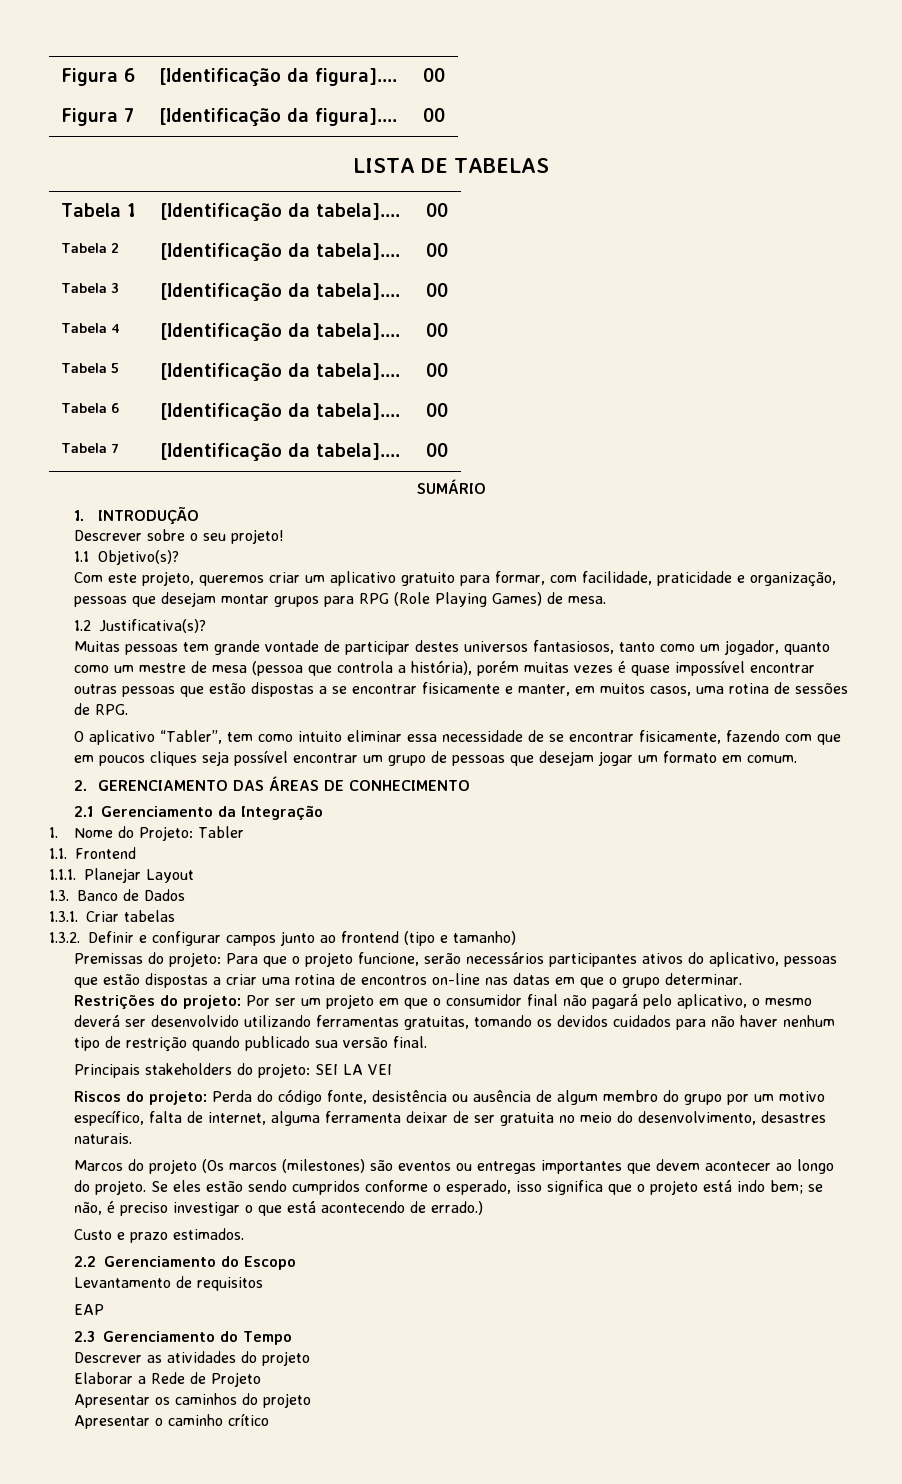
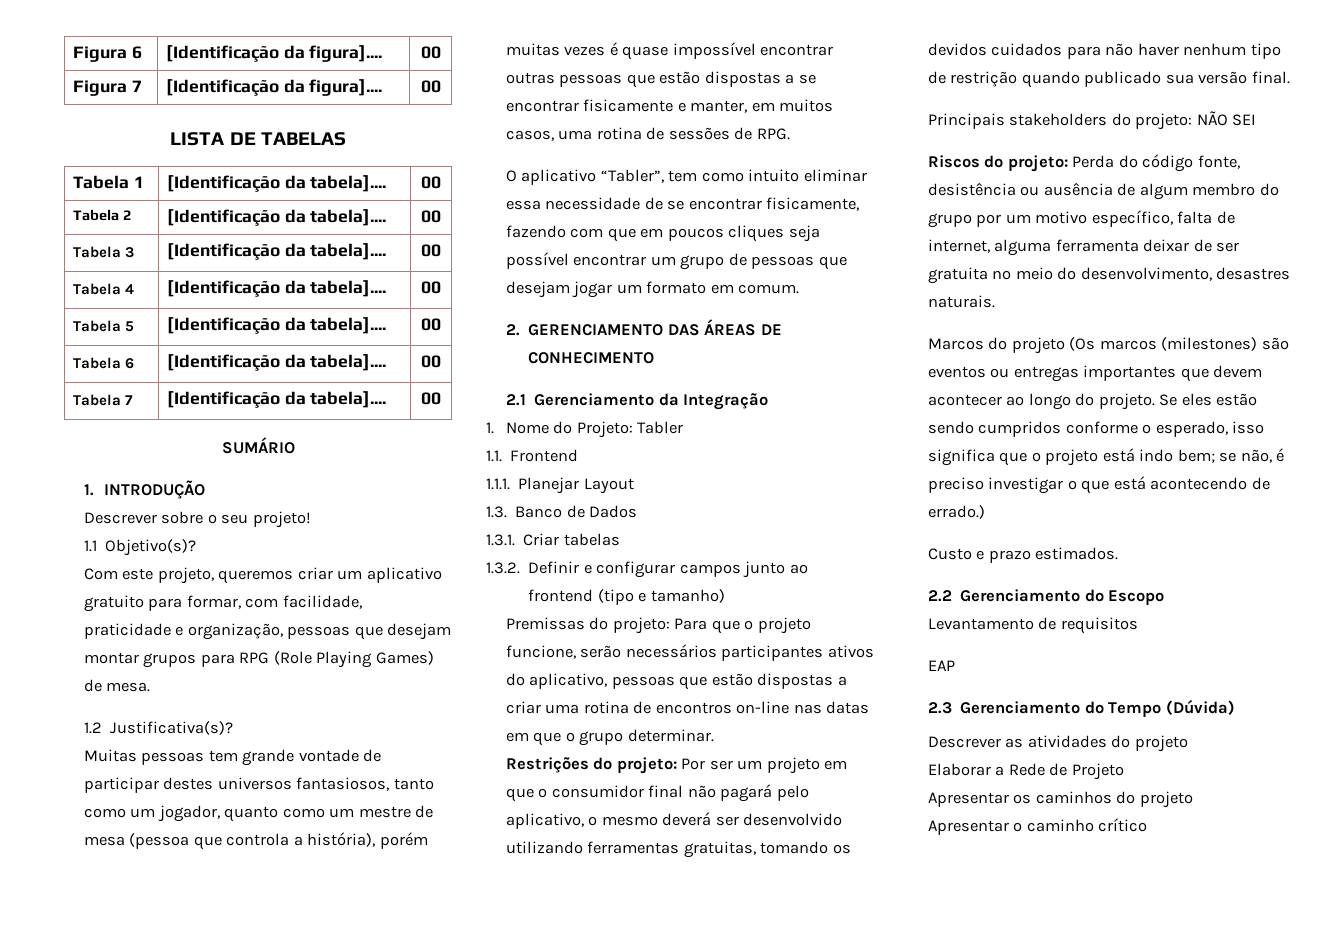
- Principais stakeholders do projeto: SEI LA VEI
+ Principais stakeholders do projeto: NÃO SEI
- 2.3 Gerenciamento do Tempo
+ 2.3 Gerenciamento do Tempo (Dúvida)

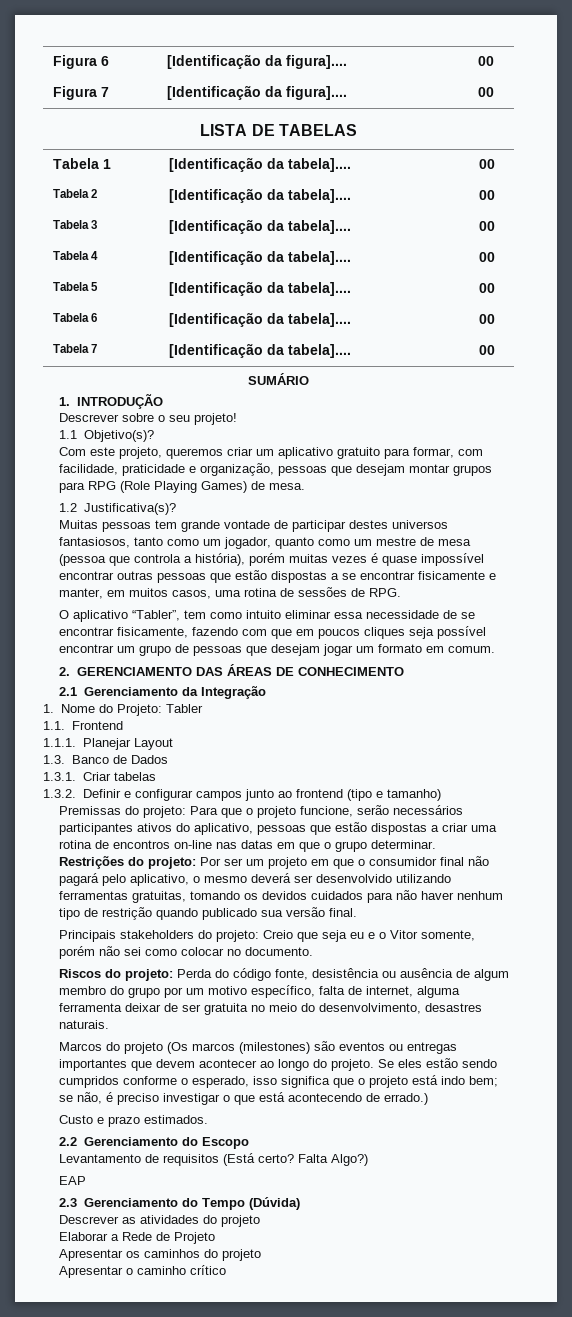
- Principais stakeholders do projeto: NÃO SEI
+ Principais stakeholders do projeto: Creio que seja eu e o Vitor somente, porém não sei como colocar no documento.
- Levantamento de requisitos
+ Levantamento de requisitos (Está certo? Falta Algo?)

